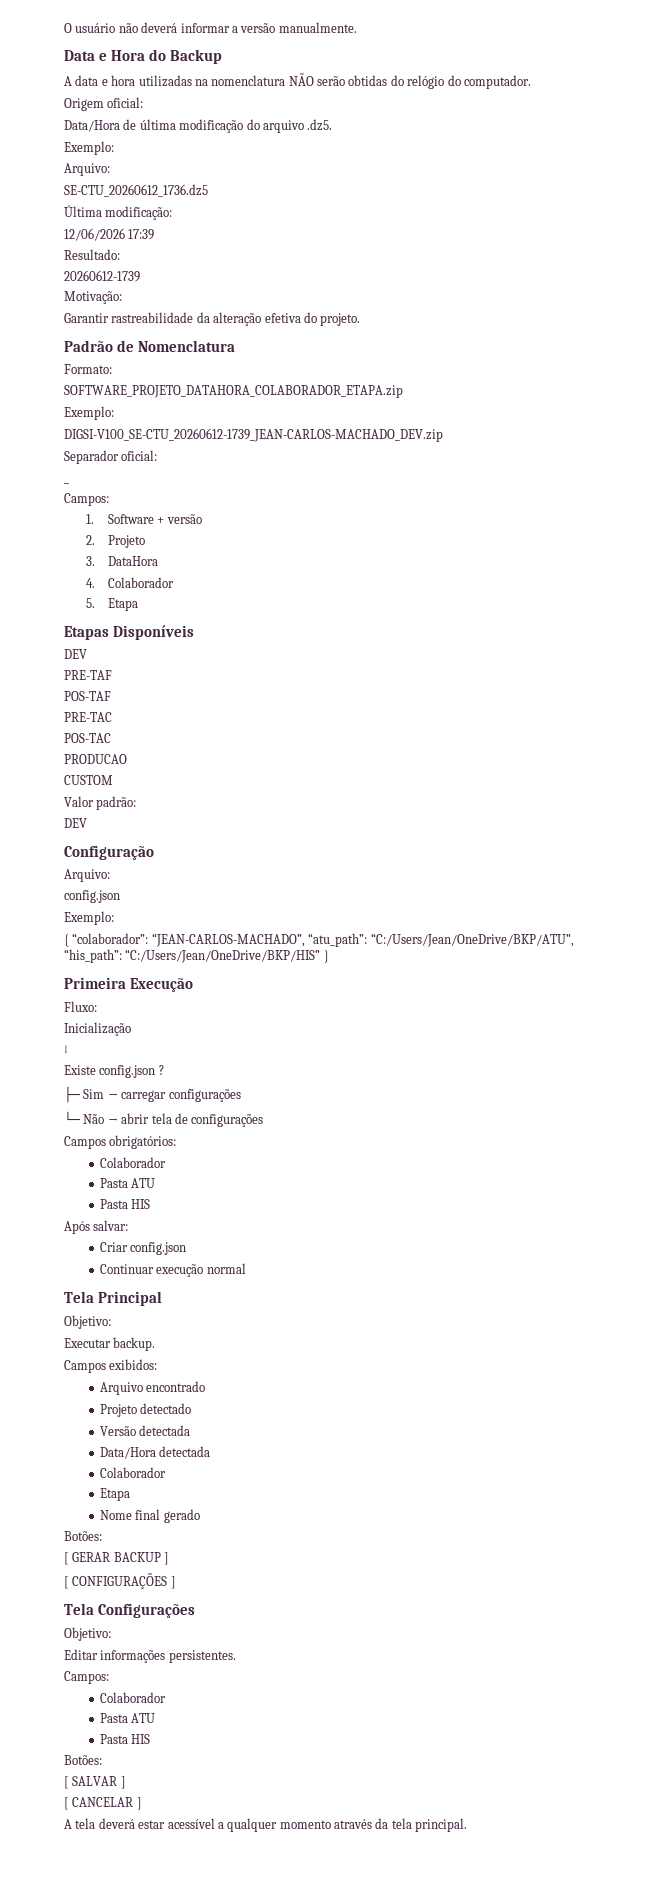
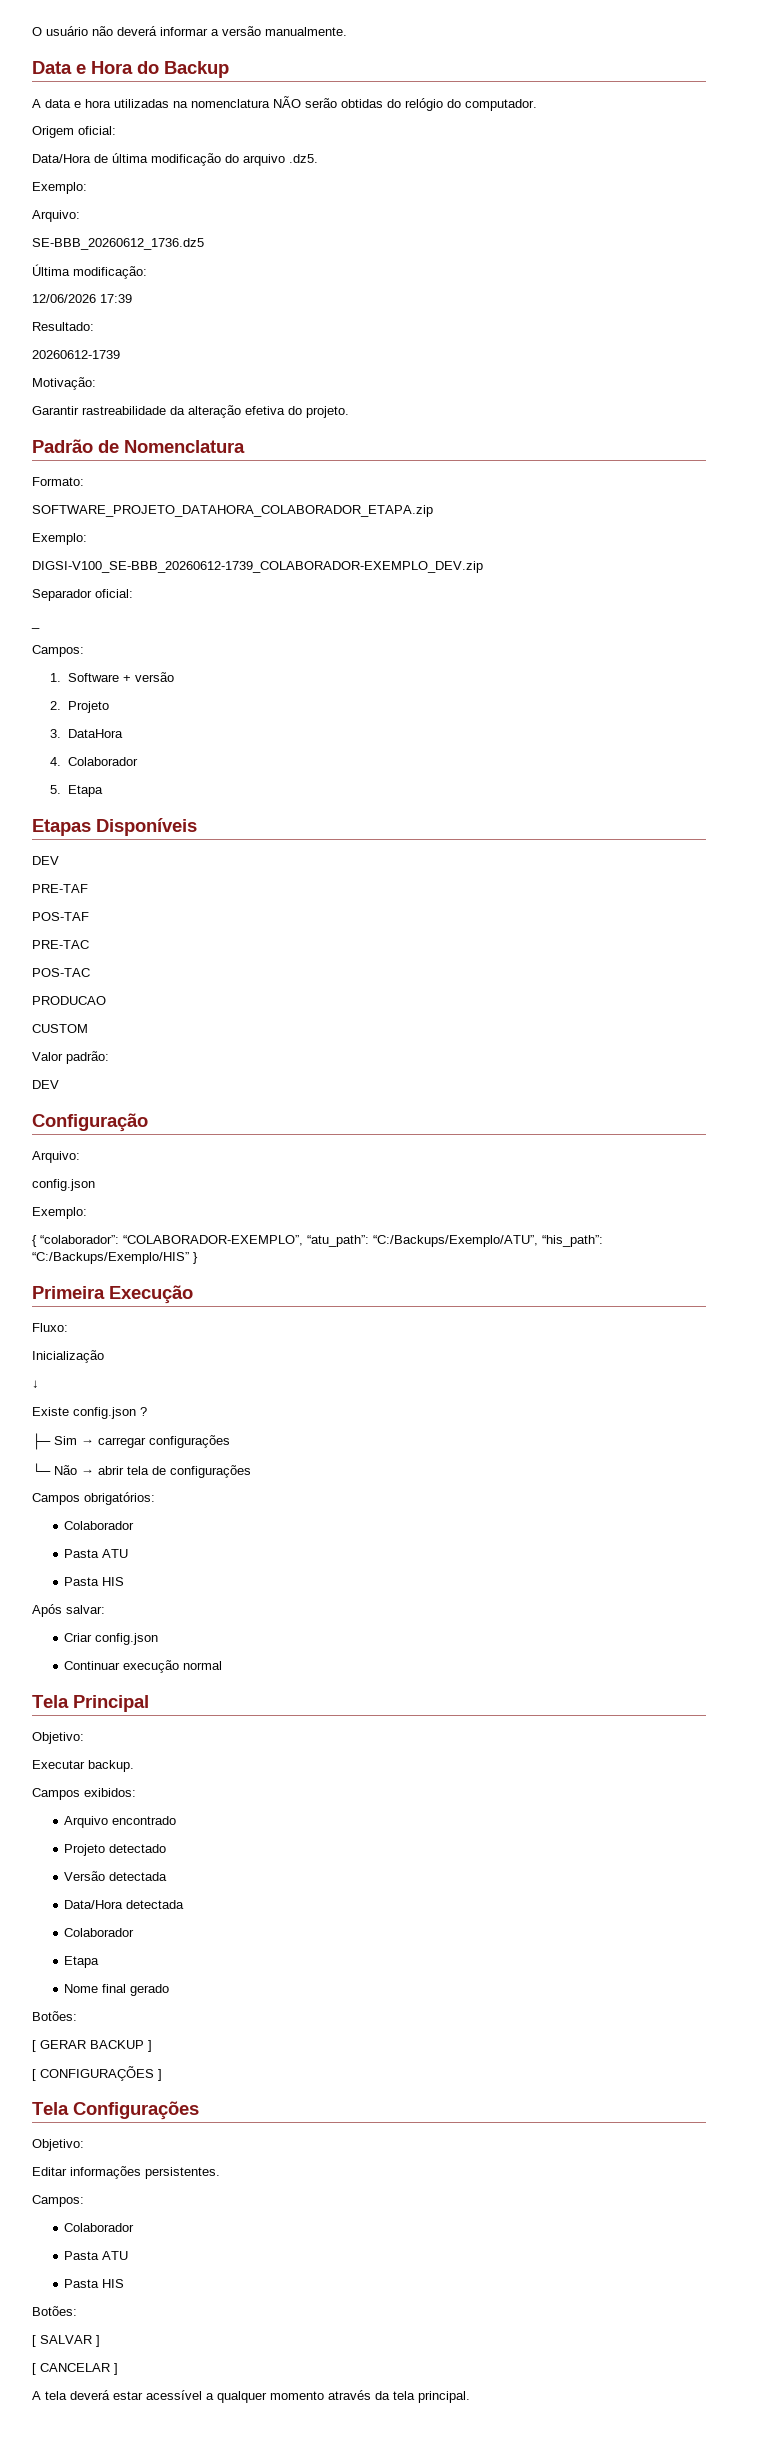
- SE-CTU_20260612_1736.dz5
+ SE-BBB_20260612_1736.dz5
- DIGSI-V100_SE-CTU_20260612-1739_JEAN-CARLOS-MACHADO_DEV.zip
+ DIGSI-V100_SE-BBB_20260612-1739_COLABORADOR-EXEMPLO_DEV.zip
- { “colaborador”: “JEAN-CARLOS-MACHADO”, “atu_path”: “C:/Users/Jean/OneDrive/BKP/ATU”, “his_path”: “C:/Users/Jean/OneDrive/BKP/HIS” }
+ { “colaborador”: “COLABORADOR-EXEMPLO”, “atu_path”: “C:/Backups/Exemplo/ATU”, “his_path”: “C:/Backups/Exemplo/HIS” }

